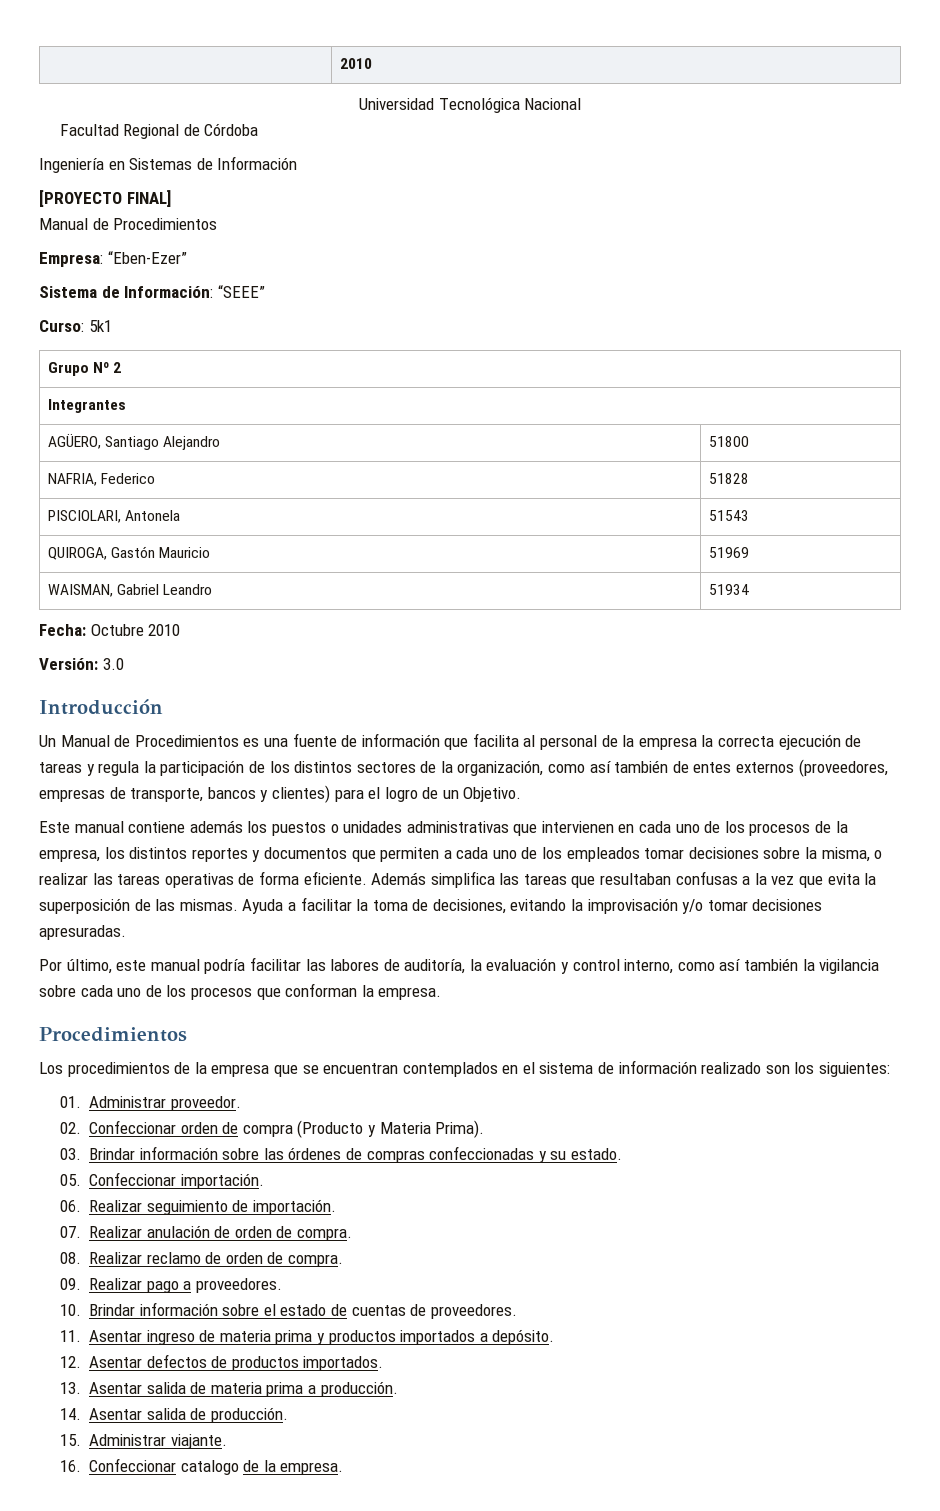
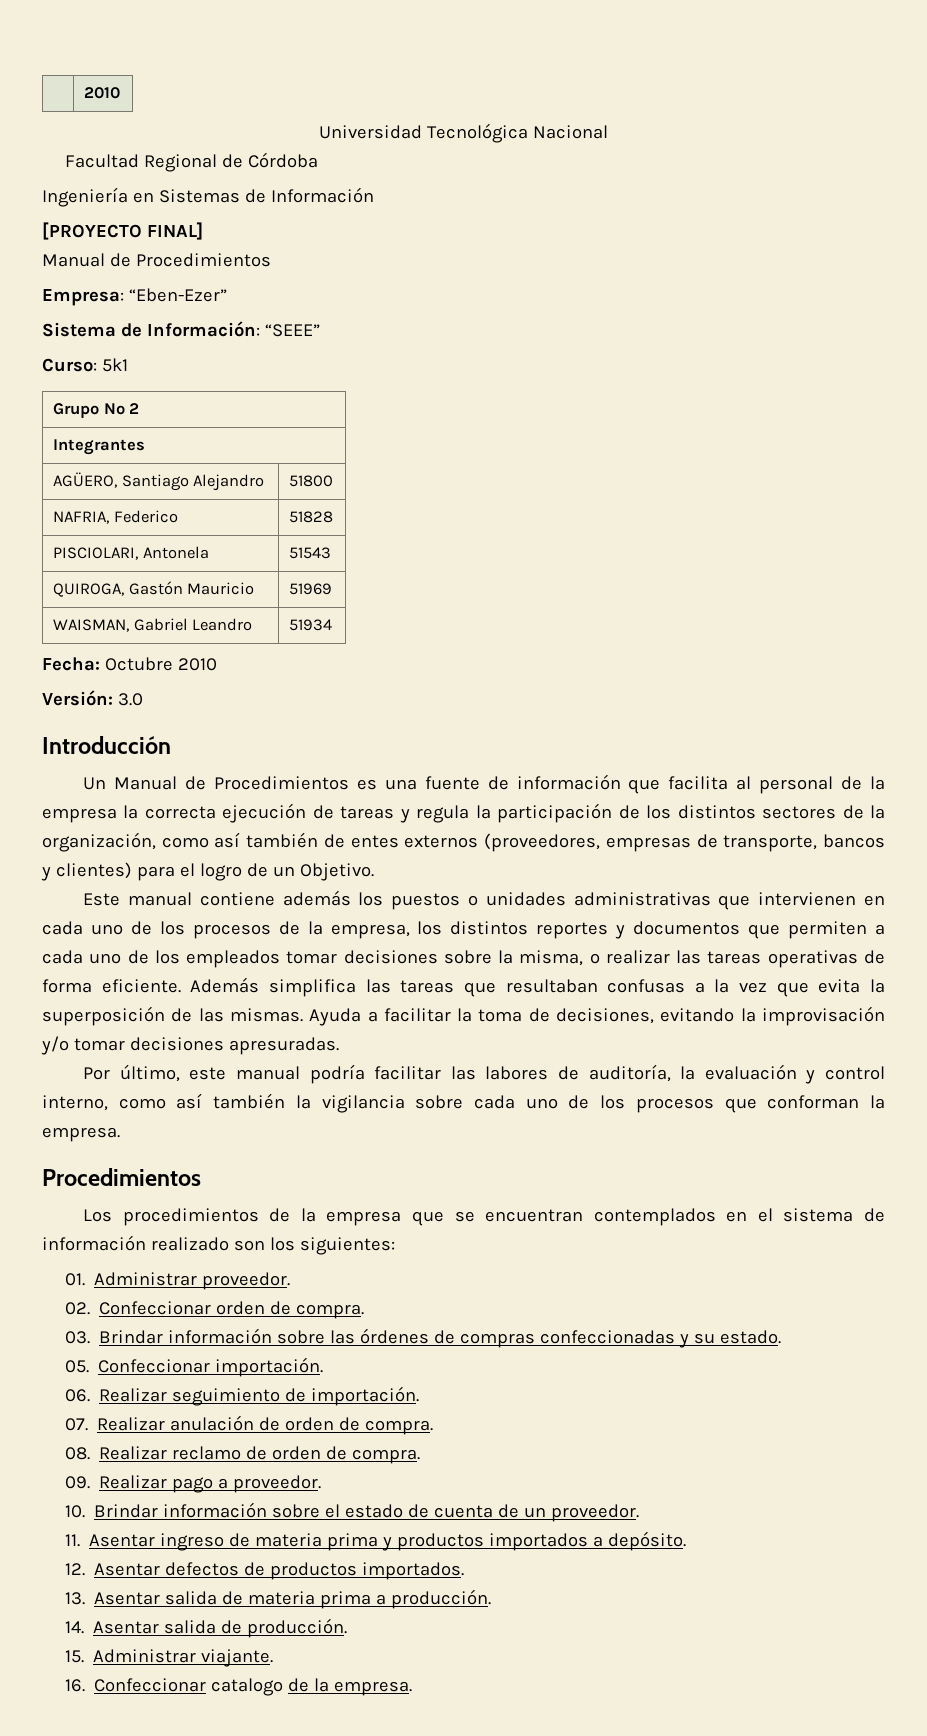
- 02. Confeccionar orden de compra (Producto y Materia Prima).
+ 02. Confeccionar orden de compra.
- 09. Realizar pago a proveedores.
+ 09. Realizar pago a proveedor.
- 10. Brindar información sobre el estado de cuentas de proveedores.
+ 10. Brindar información sobre el estado de cuenta de un proveedor.

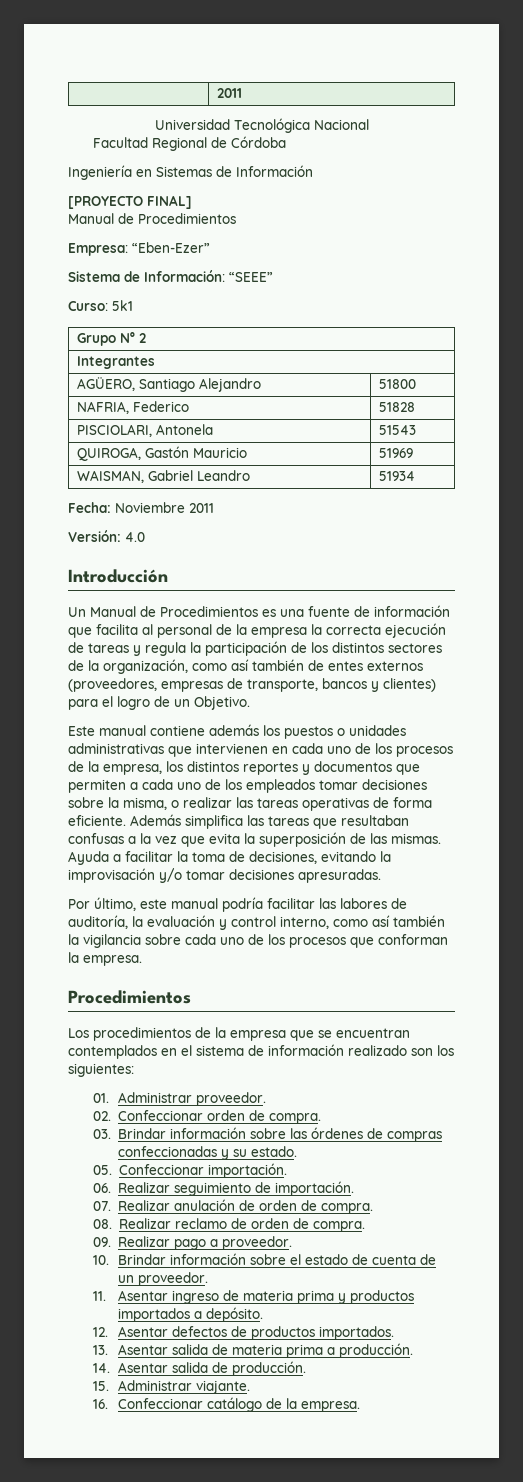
- | 2010
+ | 2011
- Fecha: Octubre 2010
+ Fecha: Noviembre 2011
- Versión: 3.0
+ Versión: 4.0
- 16. Confeccionar catalogo de la empresa.
+ 16. Confeccionar catálogo de la empresa.

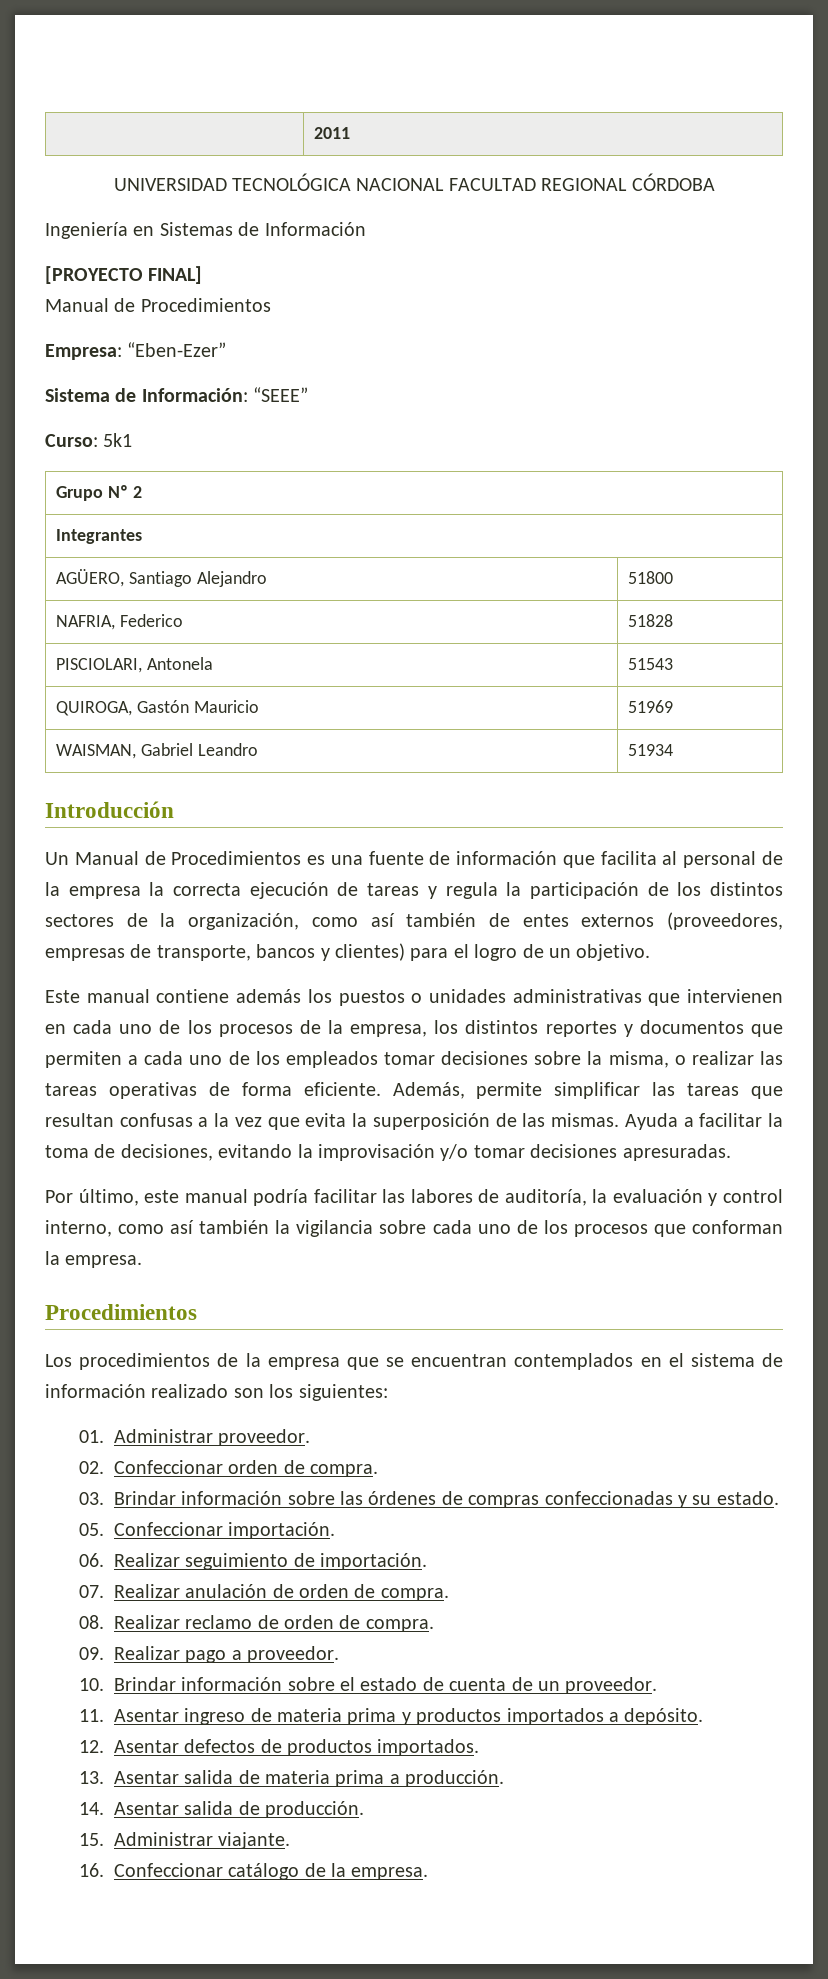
  | 2011
- Universidad Tecnológica Nacional
- Facultad Regional de Córdoba
+ UNIVERSIDAD TECNOLÓGICA NACIONAL FACULTAD REGIONAL CÓRDOBA
- Fecha: Noviembre 2011
- Versión: 4.0
- Un Manual de Procedimientos es una fuente de información que facilita al personal de la empresa la correcta ejecución de tareas y regula la participación de los distintos sectores de la organización, como así también de entes externos (proveedores, empresas de transporte, bancos y clientes) para el logro de un Objetivo.
+ Un Manual de Procedimientos es una fuente de información que facilita al personal de la empresa la correcta ejecución de tareas y regula la participación de los distintos sectores de la organización, como así también de entes externos (proveedores, empresas de transporte, bancos y clientes) para el logro de un objetivo.
- Además simplifica las tareas que resultaban confusas a la vez que evita la superposición de las mismas.
+ Además, permite simplificar las tareas que resultan confusas a la vez que evita la superposición de las mismas.

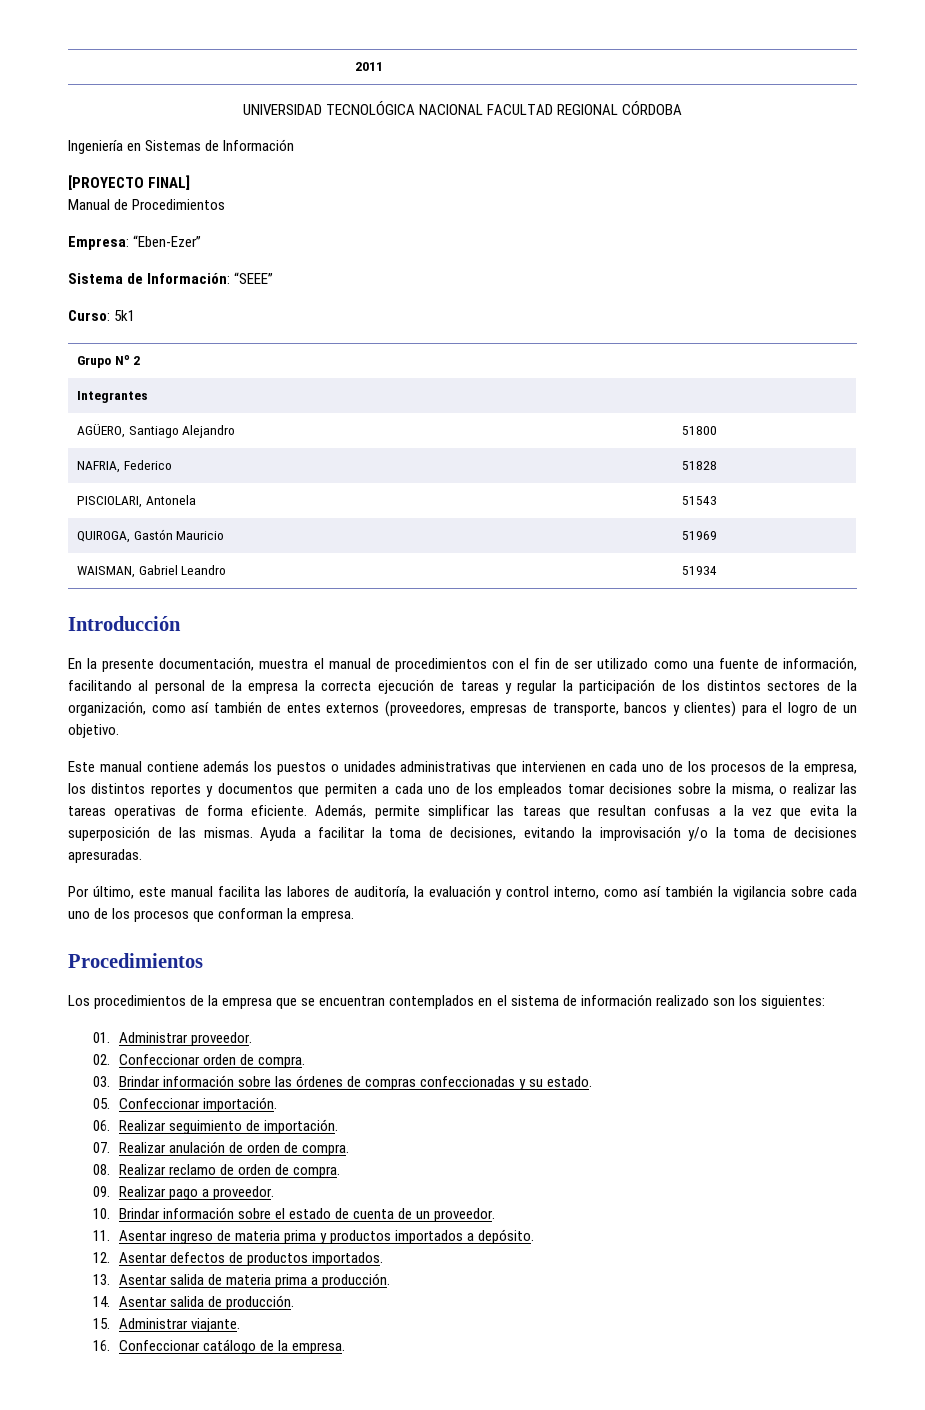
- Un Manual de Procedimientos es una fuente de información que facilita al personal de la empresa la correcta ejecución de tareas y regula la participación de los distintos sectores de la organización, como así también de entes externos (proveedores, empresas de transporte, bancos y clientes) para el logro de un objetivo.
+ En la presente documentación, muestra el manual de procedimientos con el fin de ser utilizado como una fuente de información, facilitando al personal de la empresa la correcta ejecución de tareas y regular la participación de los distintos sectores de la organización, como así también de entes externos (proveedores, empresas de transporte, bancos y clientes) para el logro de un objetivo.
- Ayuda a facilitar la toma de decisiones, evitando la improvisación y/o tomar decisiones apresuradas.
+ Ayuda a facilitar la toma de decisiones, evitando la improvisación y/o la toma de decisiones apresuradas.
- Por último, este manual podría facilitar las labores de auditoría, la evaluación y control interno, como así también la vigilancia sobre cada uno de los procesos que conforman la empresa.
+ Por último, este manual facilita las labores de auditoría, la evaluación y control interno, como así también la vigilancia sobre cada uno de los procesos que conforman la empresa.

